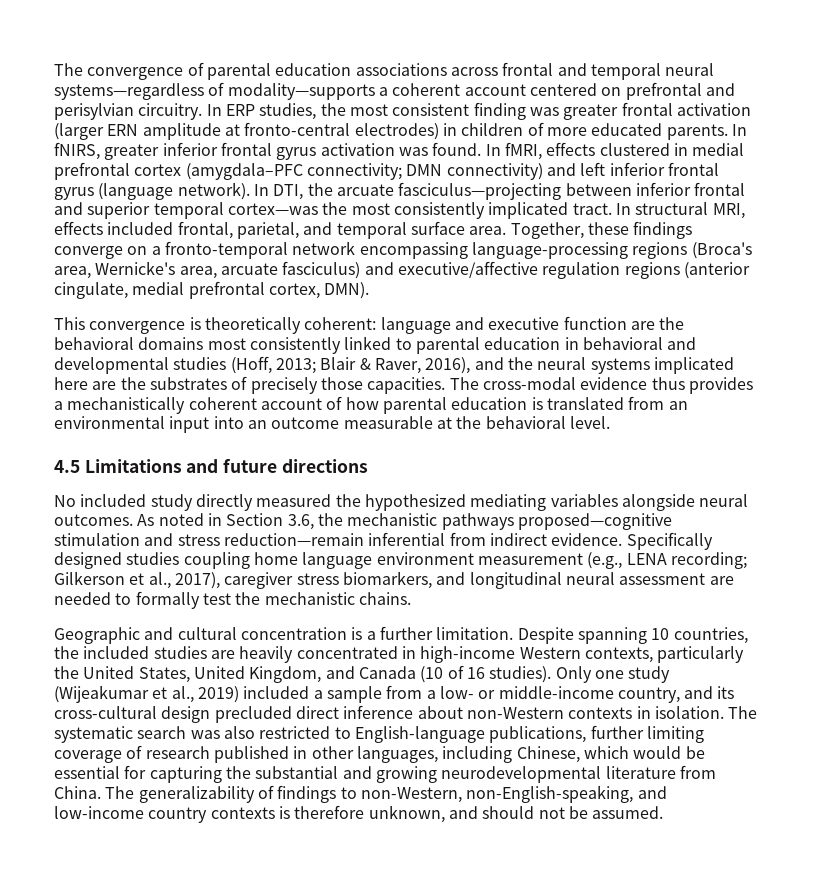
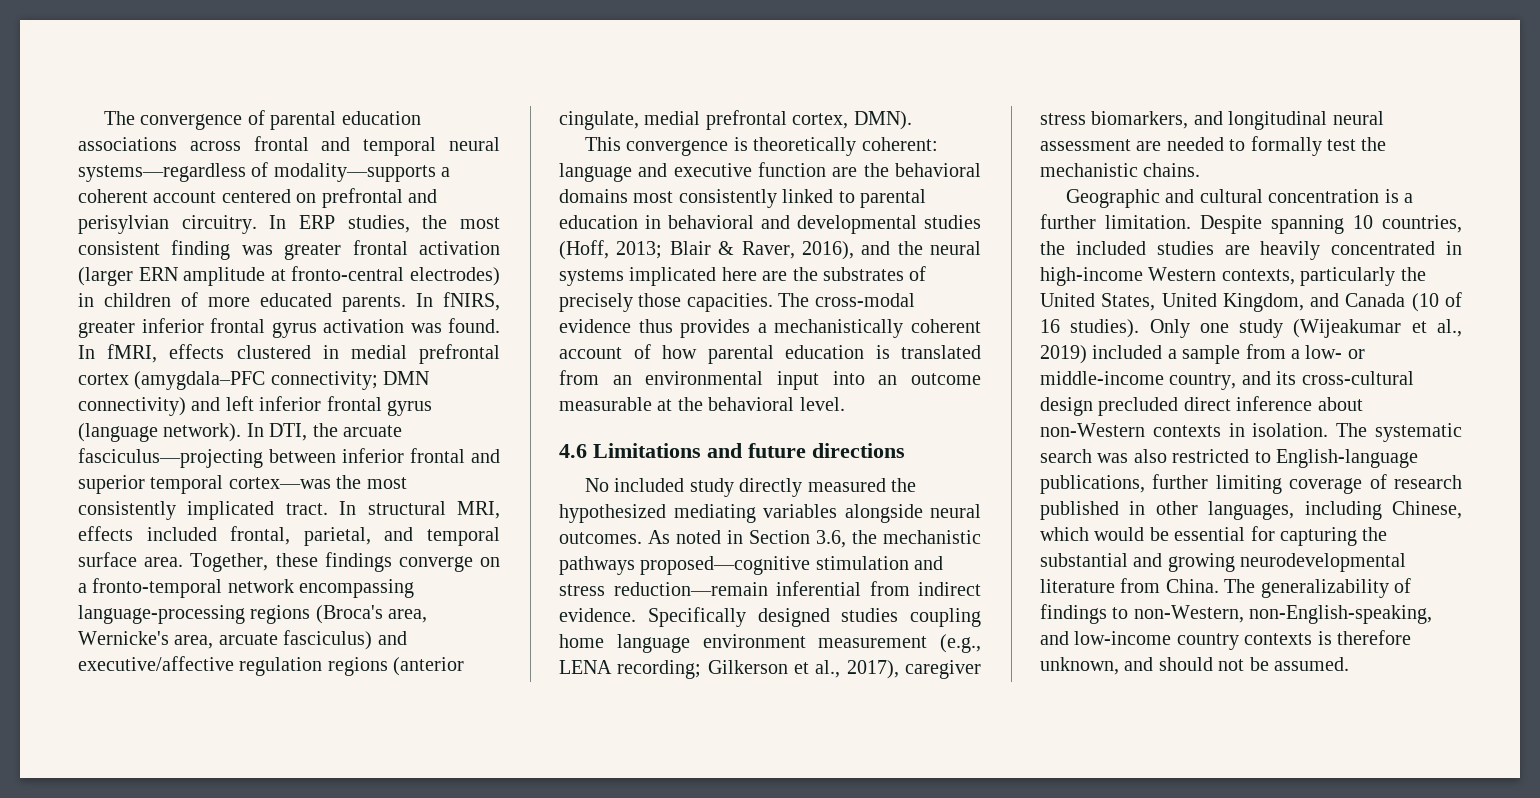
- 4.5 Limitations and future directions
+ 4.6 Limitations and future directions

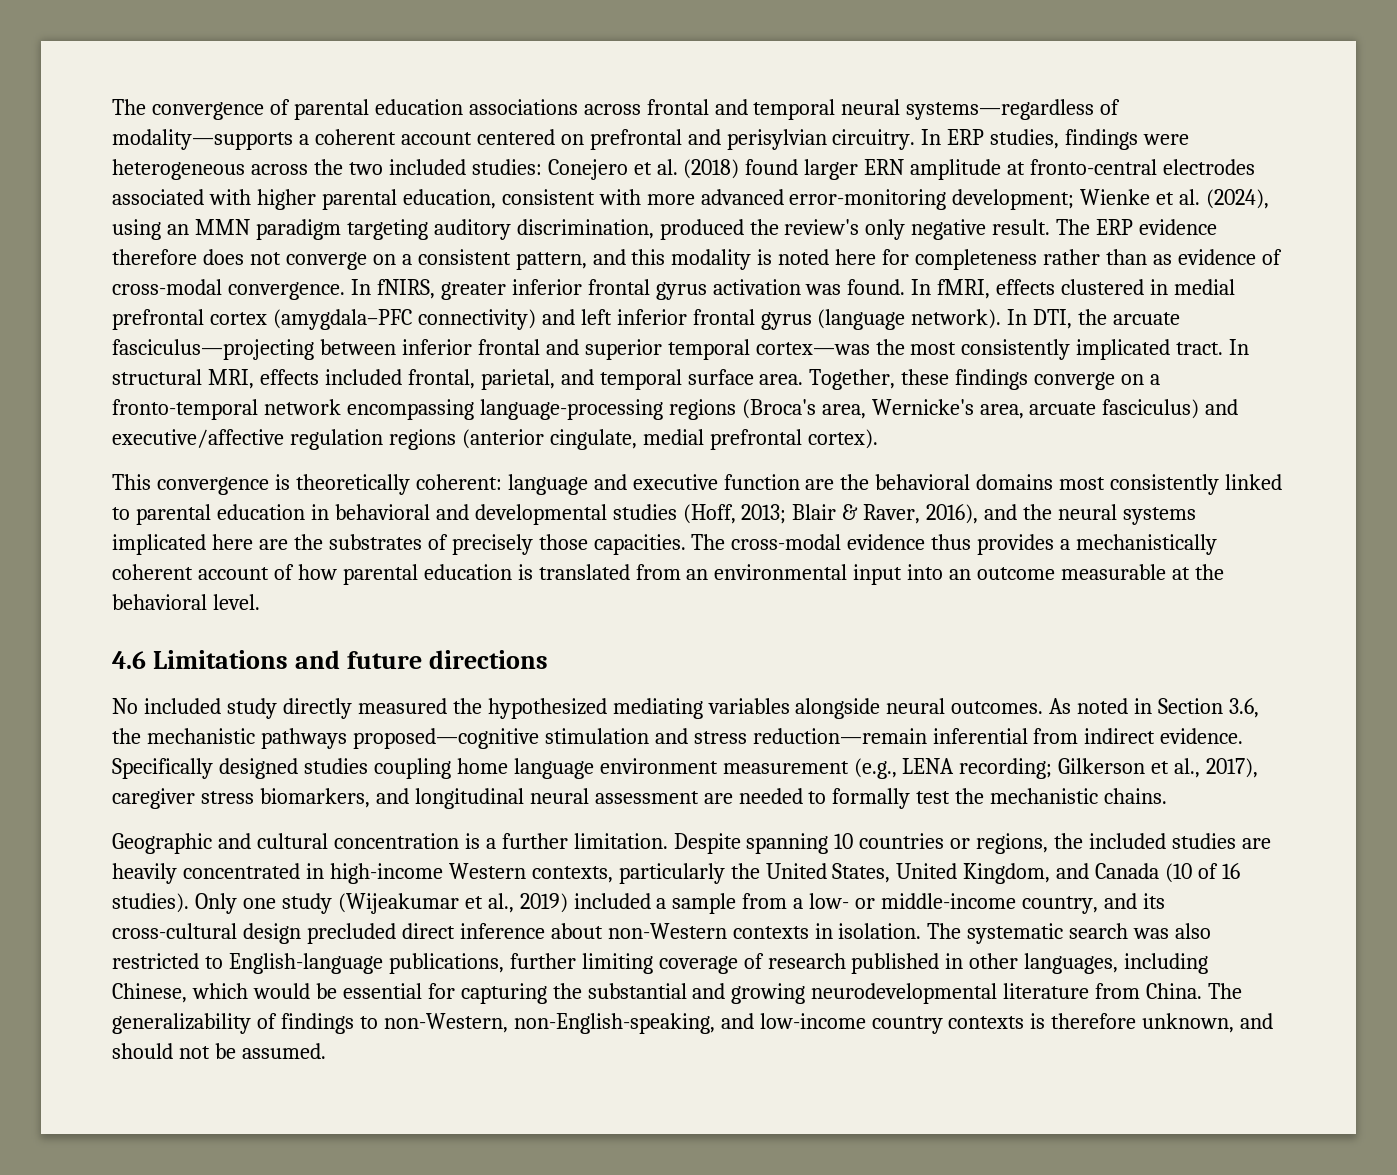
- In ERP studies, the most consistent finding was greater frontal activation (larger ERN amplitude at fronto-central electrodes) in children of more educated parents.
+ In ERP studies, findings were heterogeneous across the two included studies: Conejero et al. (2018) found larger ERN amplitude at fronto-central electrodes associated with higher parental education, consistent with more advanced error-monitoring development; Wienke et al. (2024), using an MMN paradigm targeting auditory discrimination, produced the review's only negative result. The ERP evidence therefore does not converge on a consistent pattern, and this modality is noted here for completeness rather than as evidence of cross-modal convergence.
- In fMRI, effects clustered in medial prefrontal cortex (amygdala–PFC connectivity; DMN connectivity) and left inferior frontal gyrus (language network).
+ In fMRI, effects clustered in medial prefrontal cortex (amygdala–PFC connectivity) and left inferior frontal gyrus (language network).
- Together, these findings converge on a fronto-temporal network encompassing language-processing regions (Broca's area, Wernicke's area, arcuate fasciculus) and executive/affective regulation regions (anterior cingulate, medial prefrontal cortex, DMN).
+ Together, these findings converge on a fronto-temporal network encompassing language-processing regions (Broca's area, Wernicke's area, arcuate fasciculus) and executive/affective regulation regions (anterior cingulate, medial prefrontal cortex).
- Despite spanning 10 countries, the included studies are heavily concentrated in high-income Western contexts, particularly the United States, United Kingdom, and Canada (10 of 16 studies).
+ Despite spanning 10 countries or regions, the included studies are heavily concentrated in high-income Western contexts, particularly the United States, United Kingdom, and Canada (10 of 16 studies).

